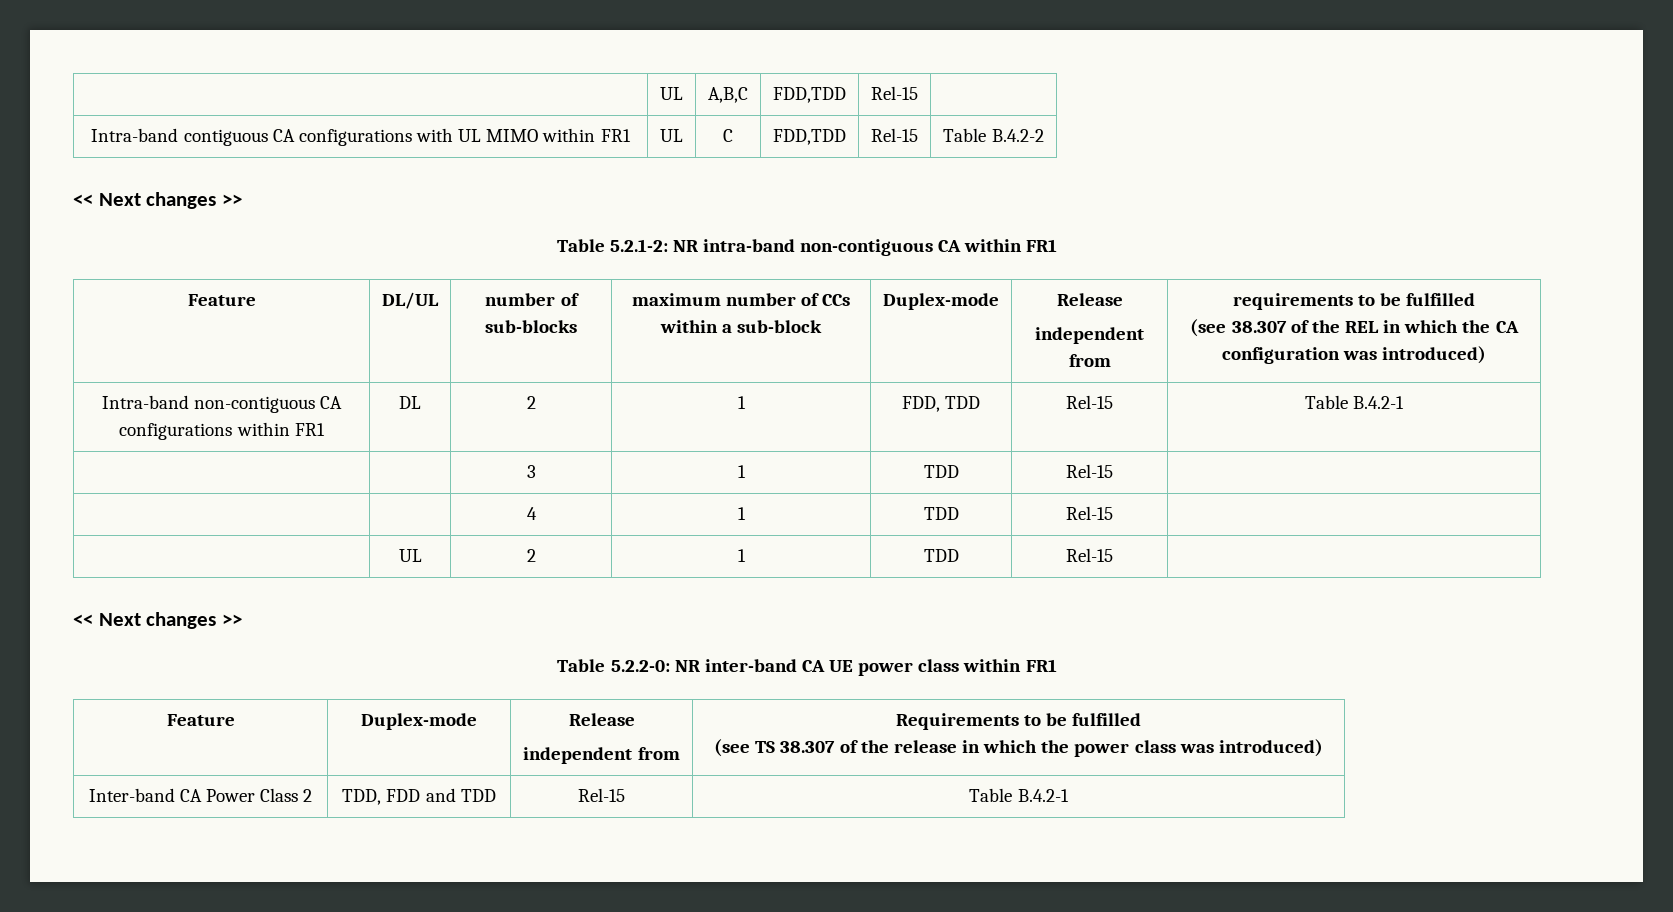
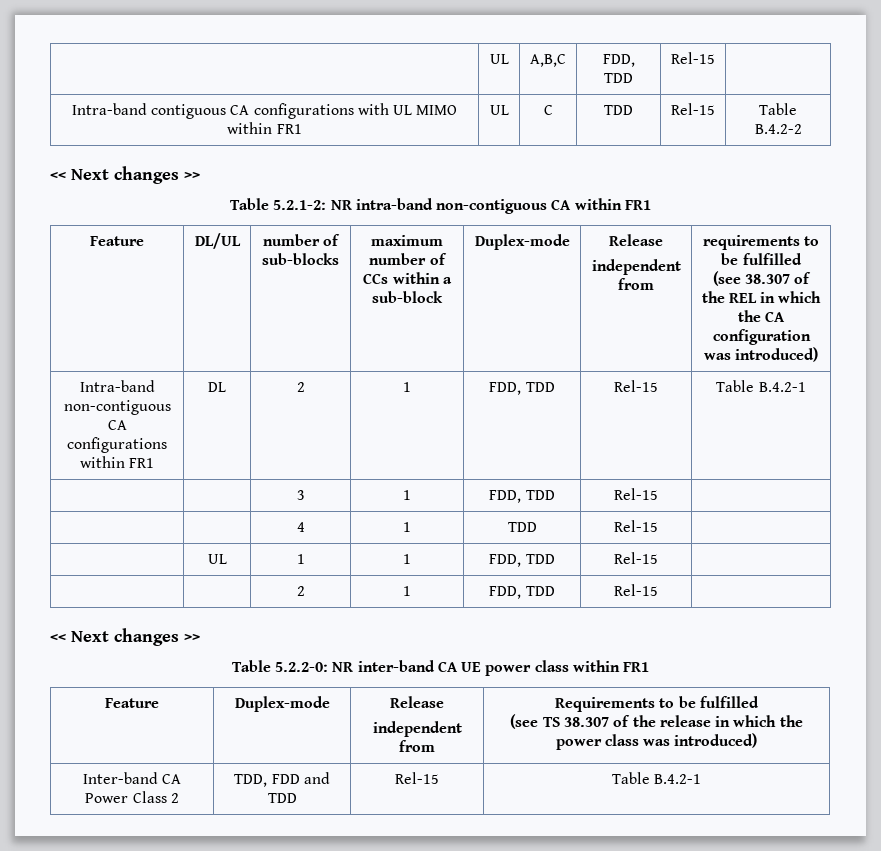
- | UL | A,B,C | FDD,TDD | Rel-15 |
+ | UL | A,B,C | FDD, TDD | Rel-15 |
- Intra-band contiguous CA configurations with UL MIMO within FR1 | UL | C | FDD,TDD | Rel-15 | Table B.4.2-2
+ Intra-band contiguous CA configurations with UL MIMO within FR1 | UL | C | TDD | Rel-15 | Table B.4.2-2
- | | 3 | 1 | TDD | Rel-15 |
+ | | 3 | 1 | FDD, TDD | Rel-15 |
- | UL | 2 | 1 | TDD | Rel-15 |
+ | UL | 1 | 1 | FDD, TDD | Rel-15 |
+ | | 2 | 1 | FDD, TDD | Rel-15 |

